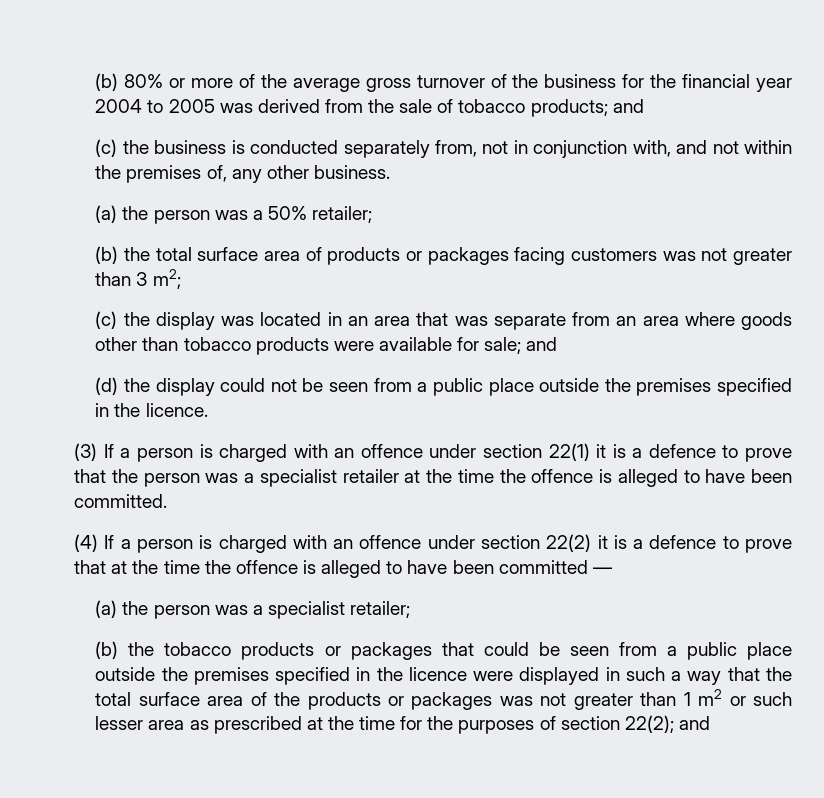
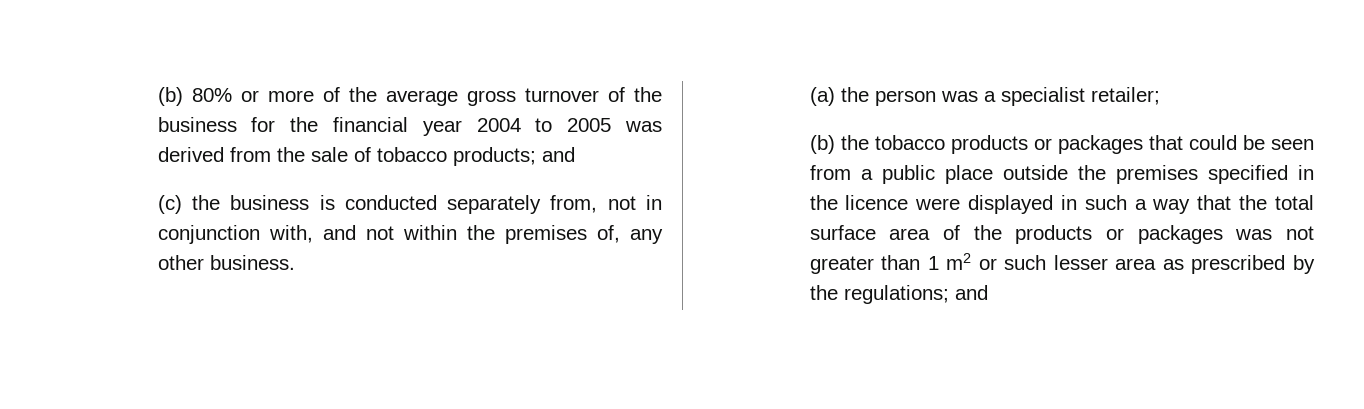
- (a) the person was a 50% retailer;
- (b) the total surface area of products or packages facing customers was not greater than 3 m2;
- (c) the display was located in an area that was separate from an area where goods other than tobacco products were available for sale; and
- (d) the display could not be seen from a public place outside the premises specified in the licence.
- (3) If a person is charged with an offence under section 22(1) it is a defence to prove that the person was a specialist retailer at the time the offence is alleged to have been committed.
- (4) If a person is charged with an offence under section 22(2) it is a defence to prove that at the time the offence is alleged to have been committed —
- (b) the tobacco products or packages that could be seen from a public place outside the premises specified in the licence were displayed in such a way that the total surface area of the products or packages was not greater than 1 m2 or such lesser area as prescribed at the time for the purposes of section 22(2); and
+ (b) the tobacco products or packages that could be seen from a public place outside the premises specified in the licence were displayed in such a way that the total surface area of the products or packages was not greater than 1 m2 or such lesser area as prescribed by the regulations; and

